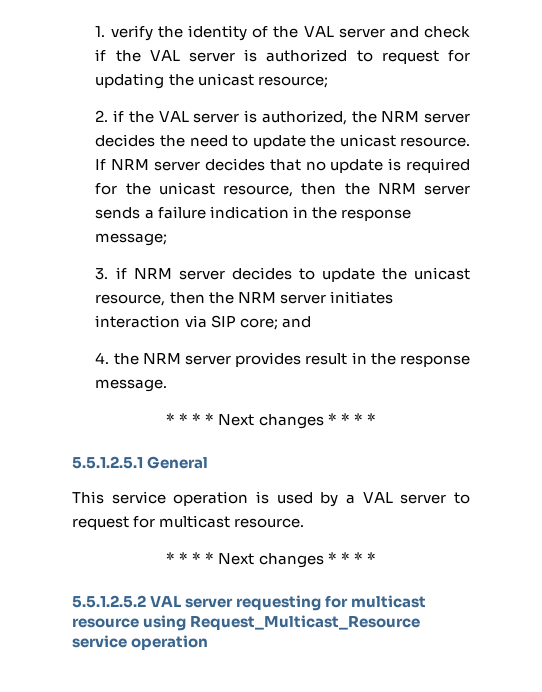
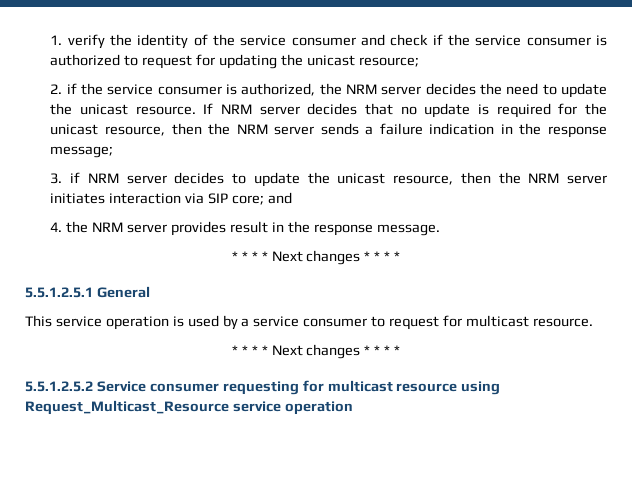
- 1. verify the identity of the VAL server and check if the VAL server is authorized to request for updating the unicast resource;
+ 1. verify the identity of the service consumer and check if the service consumer is authorized to request for updating the unicast resource;
- 2. if the VAL server is authorized, the NRM server decides the need to update the unicast resource.
+ 2. if the service consumer is authorized, the NRM server decides the need to update the unicast resource.
- This service operation is used by a VAL server to request for multicast resource.
+ This service operation is used by a service consumer to request for multicast resource.
- 5.5.1.2.5.2 VAL server requesting for multicast resource using Request_Multicast_Resource service operation
+ 5.5.1.2.5.2 Service consumer requesting for multicast resource using Request_Multicast_Resource service operation

